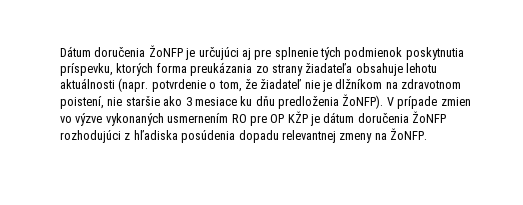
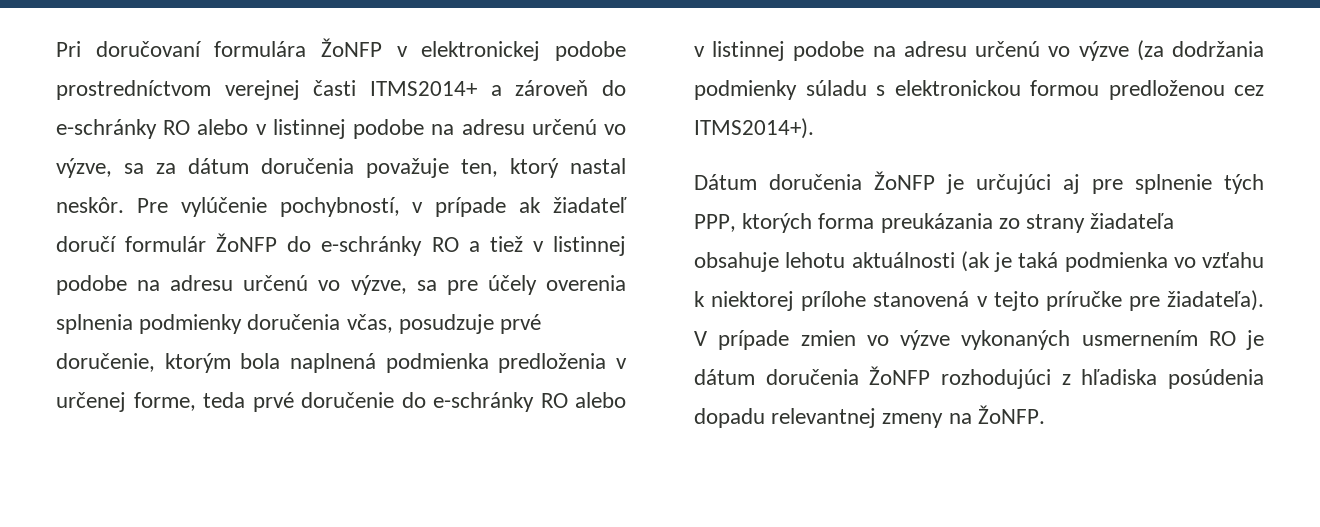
+ Pri doručovaní formulára ŽoNFP v elektronickej podobe prostredníctvom verejnej časti ITMS2014+ a zároveň do e-schránky RO alebo v listinnej podobe na adresu určenú vo výzve, sa za dátum doručenia považuje ten, ktorý nastal neskôr. Pre vylúčenie pochybností, v prípade ak žiadateľ doručí formulár ŽoNFP do e-schránky RO a tiež v listinnej podobe na adresu určenú vo výzve, sa pre účely overenia splnenia podmienky doručenia včas, posudzuje prvé doručenie, ktorým bola naplnená podmienka predloženia v určenej forme, teda prvé doručenie do e-schránky RO alebo v listinnej podobe na adresu určenú vo výzve (za dodržania podmienky súladu s elektronickou formou predloženou cez ITMS2014+).
- Dátum doručenia ŽoNFP je určujúci aj pre splnenie tých podmienok poskytnutia príspevku, ktorých forma preukázania zo strany žiadateľa obsahuje lehotu aktuálnosti (napr. potvrdenie o tom, že žiadateľ nie je dlžníkom na zdravotnom poistení, nie staršie ako 3 mesiace ku dňu predloženia ŽoNFP).
+ Dátum doručenia ŽoNFP je určujúci aj pre splnenie tých PPP, ktorých forma preukázania zo strany žiadateľa obsahuje lehotu aktuálnosti (ak je taká podmienka vo vzťahu k niektorej prílohe stanovená v tejto príručke pre žiadateľa).
- V prípade zmien vo výzve vykonaných usmernením RO pre OP KŽP je dátum doručenia ŽoNFP rozhodujúci z hľadiska posúdenia dopadu relevantnej zmeny na ŽoNFP.
+ V prípade zmien vo výzve vykonaných usmernením RO je dátum doručenia ŽoNFP rozhodujúci z hľadiska posúdenia dopadu relevantnej zmeny na ŽoNFP.

